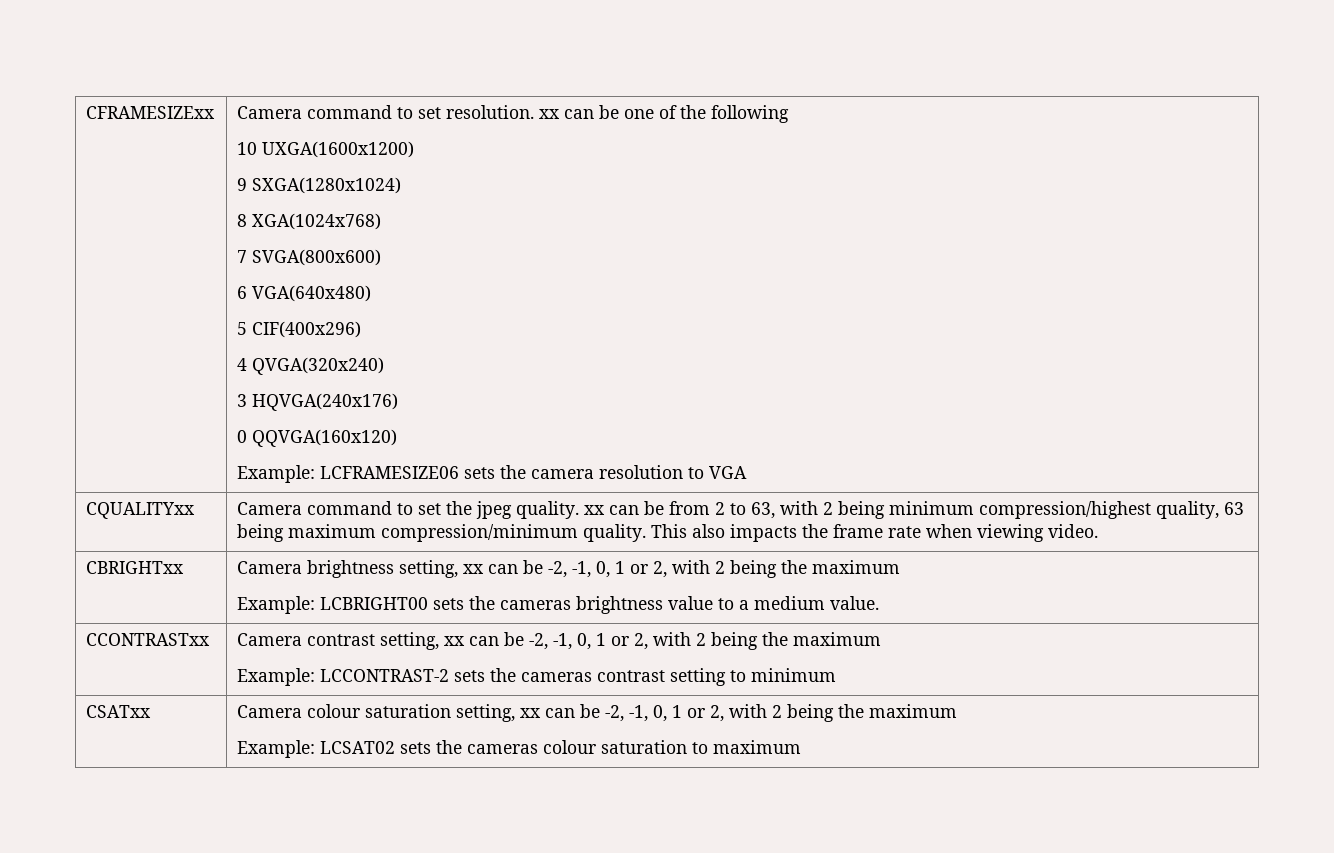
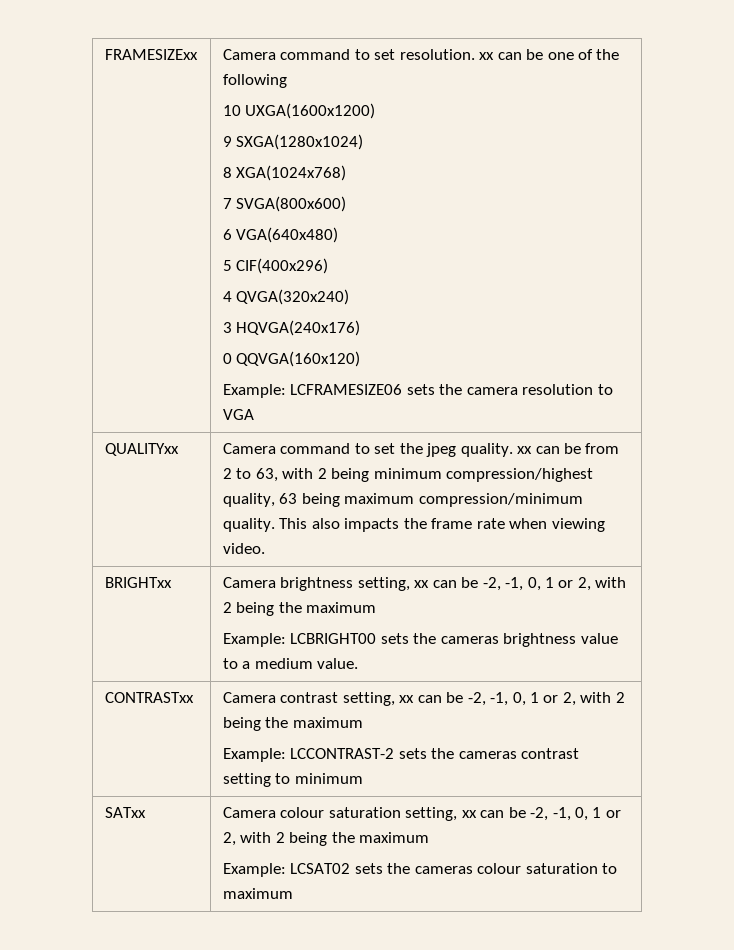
- CFRAMESIZExx | Camera command to set resolution. xx can be one of the following
+ FRAMESIZExx | Camera command to set resolution. xx can be one of the following
- CQUALITYxx | Camera command to set the jpeg quality. xx can be from 2 to 63, with 2 being minimum compression/highest quality, 63 being maximum compression/minimum quality. This also impacts the frame rate when viewing video.
+ QUALITYxx | Camera command to set the jpeg quality. xx can be from 2 to 63, with 2 being minimum compression/highest quality, 63 being maximum compression/minimum quality. This also impacts the frame rate when viewing video.
- CBRIGHTxx | Camera brightness setting, xx can be -2, -1, 0, 1 or 2, with 2 being the maximum
+ BRIGHTxx | Camera brightness setting, xx can be -2, -1, 0, 1 or 2, with 2 being the maximum
- CCONTRASTxx | Camera contrast setting, xx can be -2, -1, 0, 1 or 2, with 2 being the maximum
+ CONTRASTxx | Camera contrast setting, xx can be -2, -1, 0, 1 or 2, with 2 being the maximum
- CSATxx | Camera colour saturation setting, xx can be -2, -1, 0, 1 or 2, with 2 being the maximum
+ SATxx | Camera colour saturation setting, xx can be -2, -1, 0, 1 or 2, with 2 being the maximum

